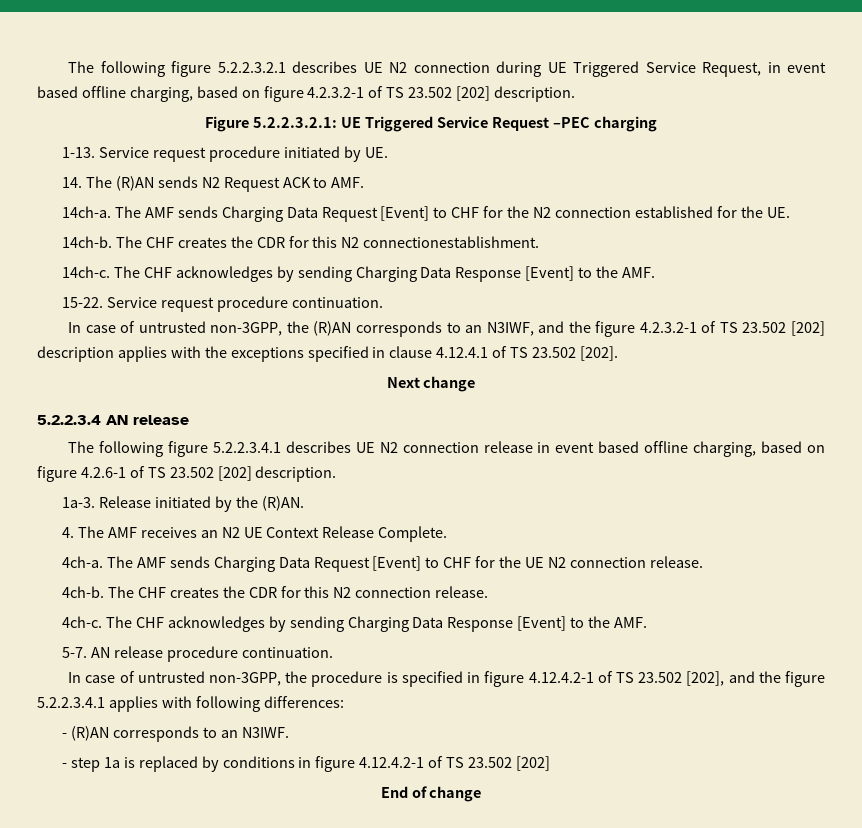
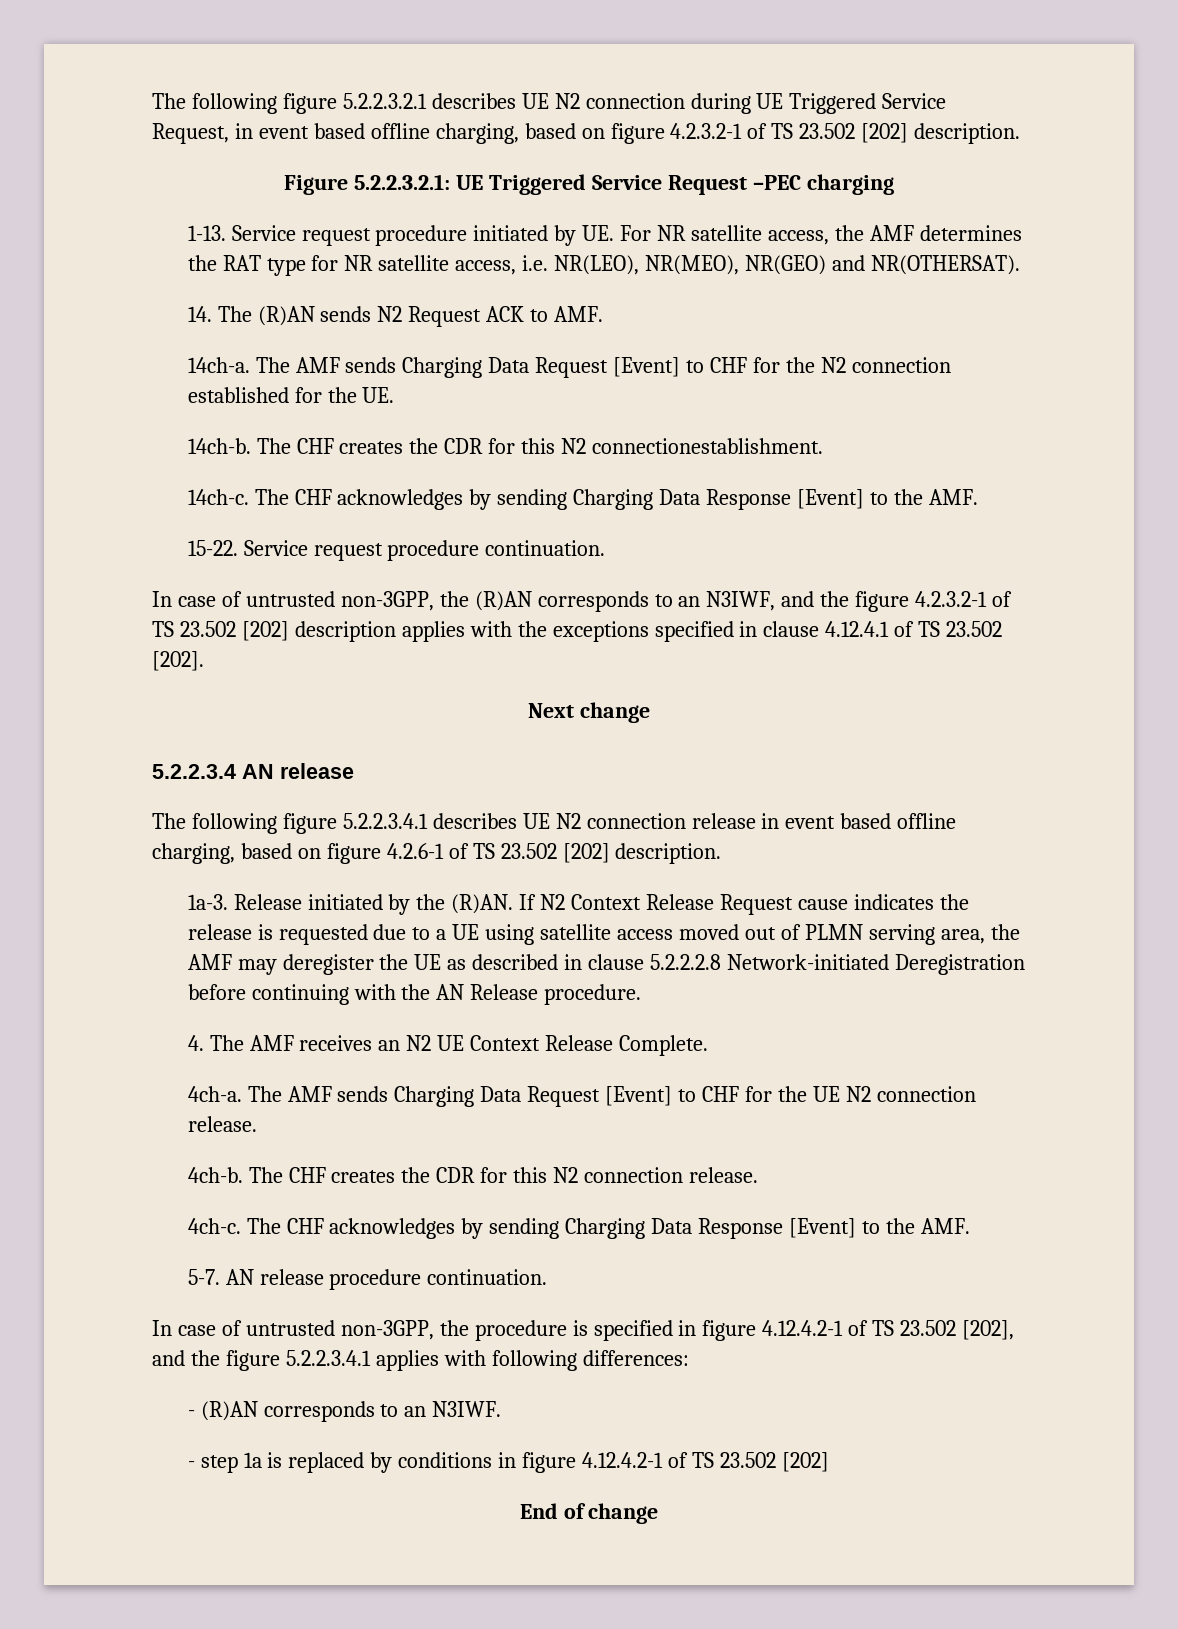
- Service request procedure initiated by UE.
+ Service request procedure initiated by UE. For NR satellite access, the AMF determines the RAT type for NR satellite access, i.e. NR(LEO), NR(MEO), NR(GEO) and NR(OTHERSAT).
+ If N2 Context Release Request cause indicates the release is requested due to a UE using satellite access moved out of PLMN serving area, the AMF may deregister the UE as described in clause 5.2.2.2.8 Network-initiated Deregistration before continuing with the AN Release procedure.

